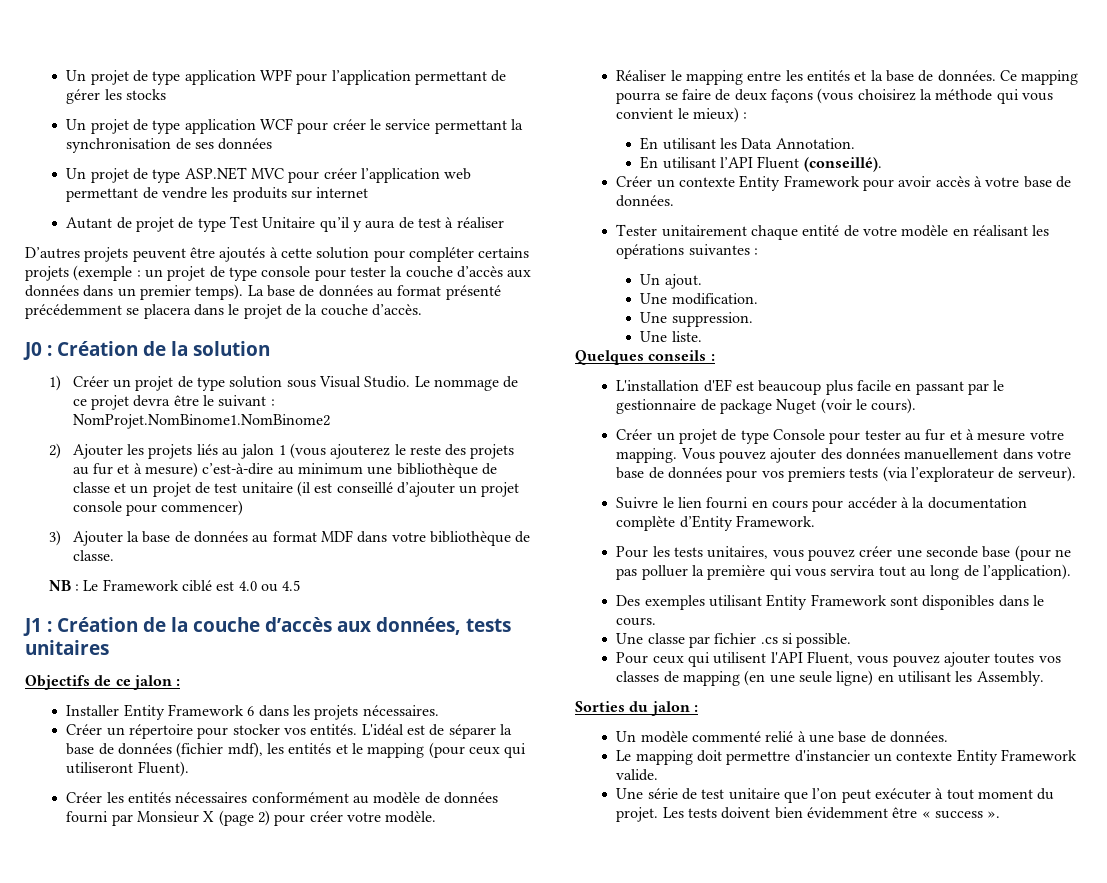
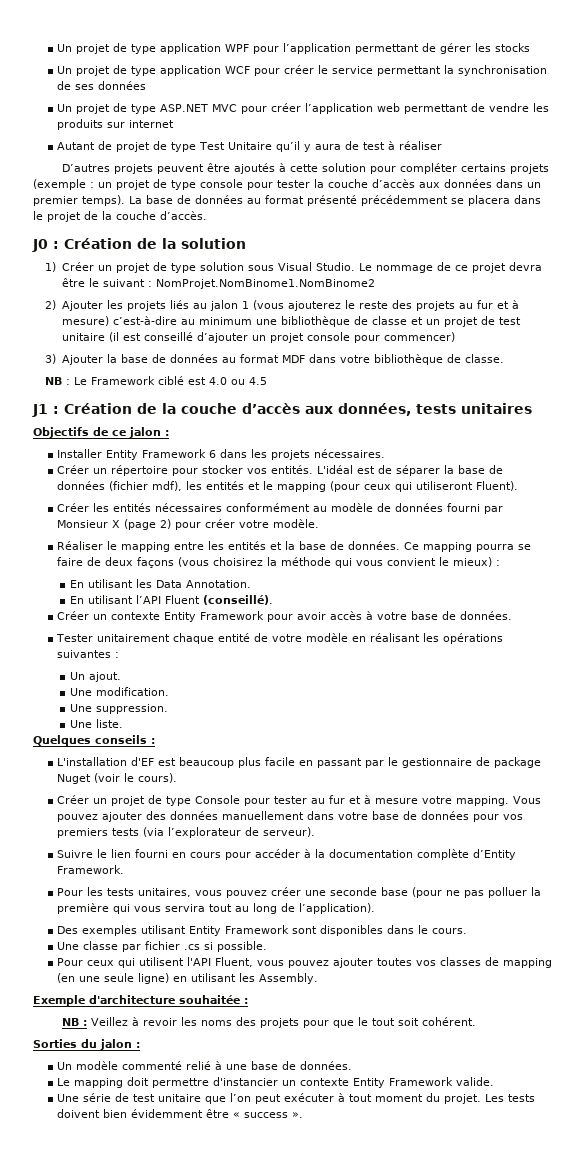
+ Exemple d'architecture souhaitée :
+ NB : Veillez à revoir les noms des projets pour que le tout soit cohérent.

